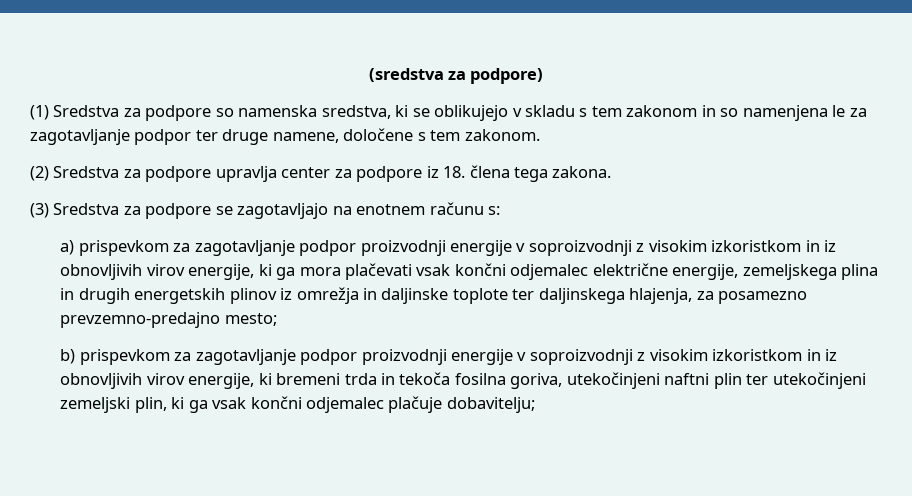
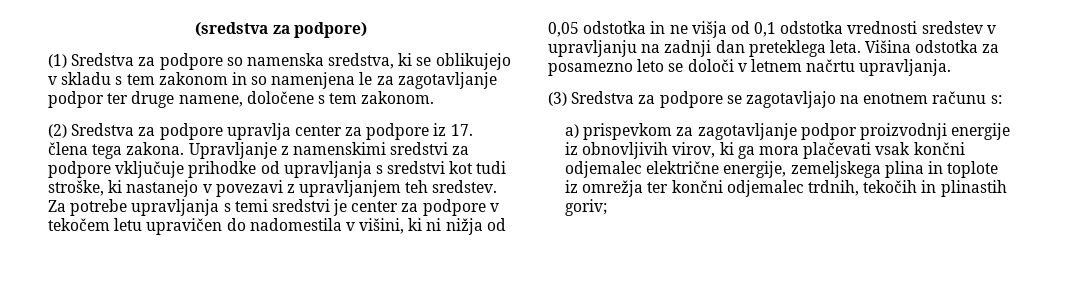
- (2) Sredstva za podpore upravlja center za podpore iz 18. člena tega zakona.
+ (2) Sredstva za podpore upravlja center za podpore iz 17. člena tega zakona. Upravljanje z namenskimi sredstvi za podpore vključuje prihodke od upravljanja s sredstvi kot tudi stroške, ki nastanejo v povezavi z upravljanjem teh sredstev. Za potrebe upravljanja s temi sredstvi je center za podpore v tekočem letu upravičen do nadomestila v višini, ki ni nižja od 0,05 odstotka in ne višja od 0,1 odstotka vrednosti sredstev v upravljanju na zadnji dan preteklega leta. Višina odstotka za posamezno leto se določi v letnem načrtu upravljanja.
- a) prispevkom za zagotavljanje podpor proizvodnji energije v soproizvodnji z visokim izkoristkom in iz obnovljivih virov energije, ki ga mora plačevati vsak končni odjemalec električne energije, zemeljskega plina in drugih energetskih plinov iz omrežja in daljinske toplote ter daljinskega hlajenja, za posamezno prevzemno-predajno mesto;
- b) prispevkom za zagotavljanje podpor proizvodnji energije v soproizvodnji z visokim izkoristkom in iz obnovljivih virov energije, ki bremeni trda in tekoča fosilna goriva, utekočinjeni naftni plin ter utekočinjeni zemeljski plin, ki ga vsak končni odjemalec plačuje dobavitelju;
+ a) prispevkom za zagotavljanje podpor proizvodnji energije iz obnovljivih virov, ki ga mora plačevati vsak končni odjemalec električne energije, zemeljskega plina in toplote iz omrežja ter končni odjemalec trdnih, tekočih in plinastih goriv;

